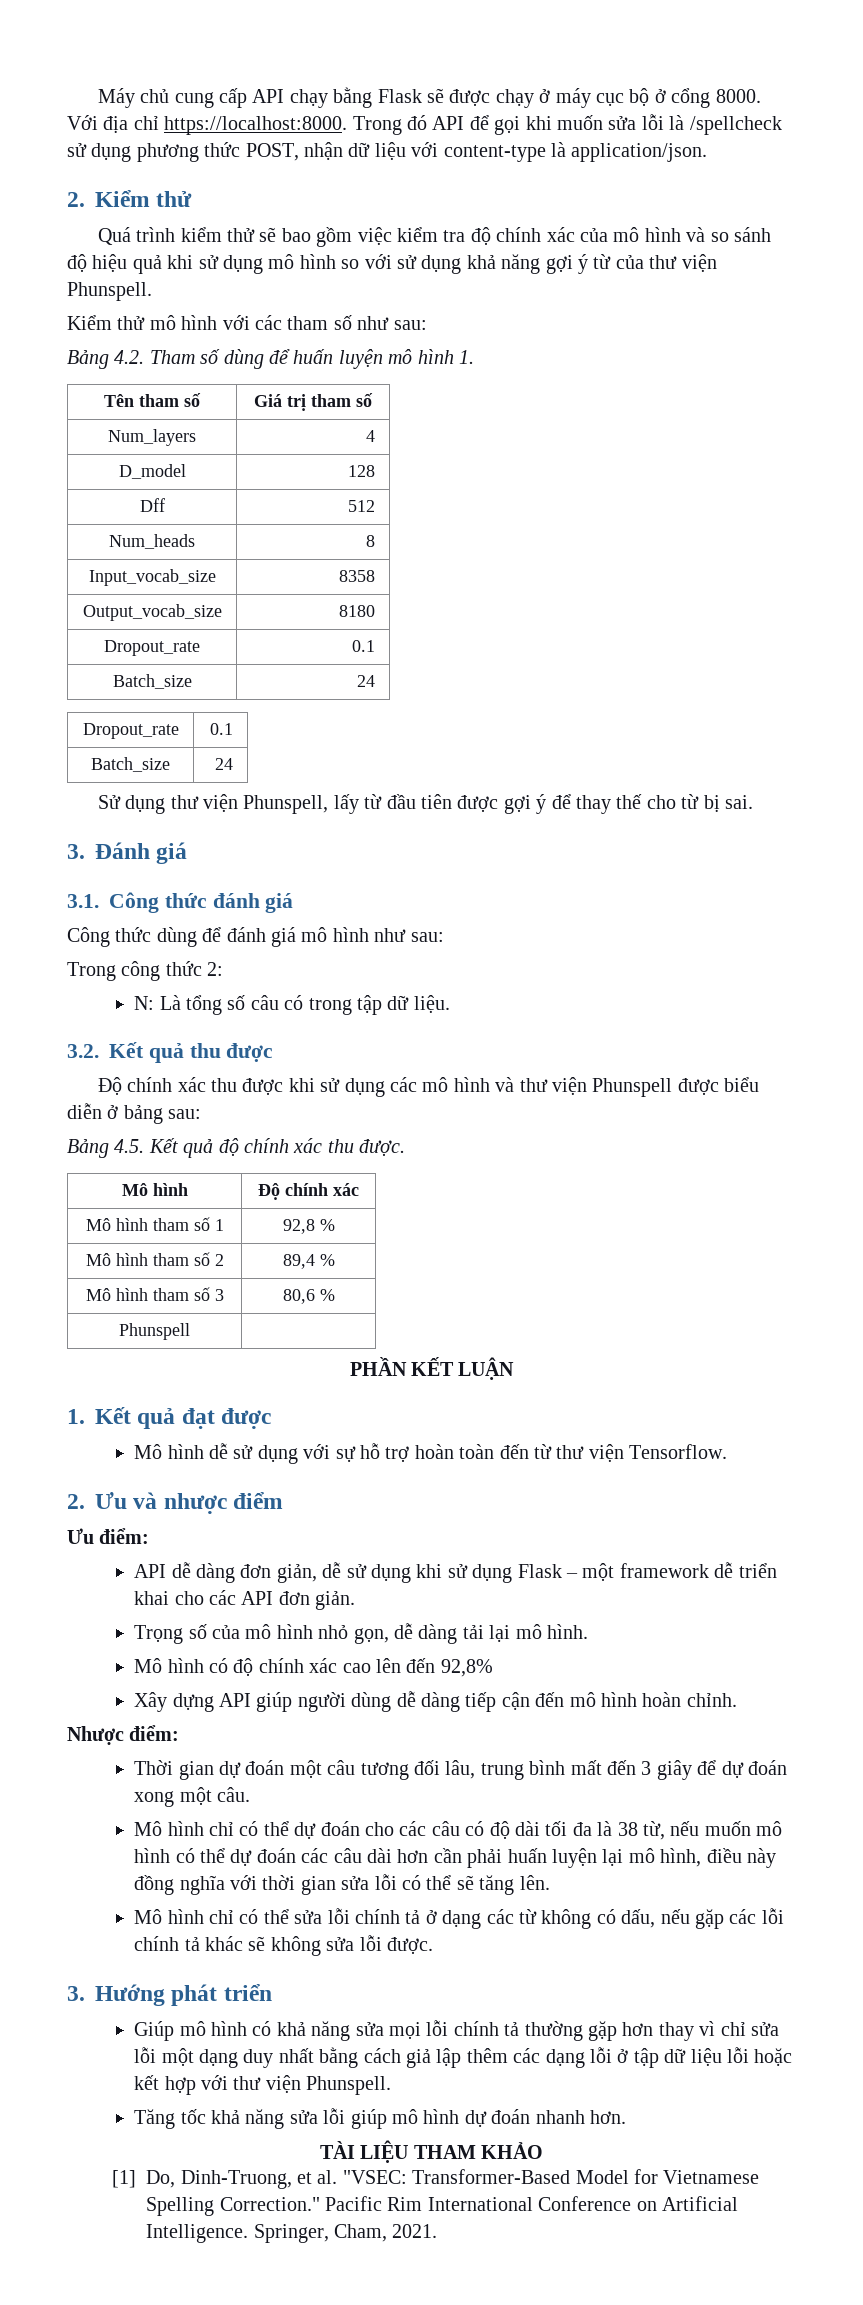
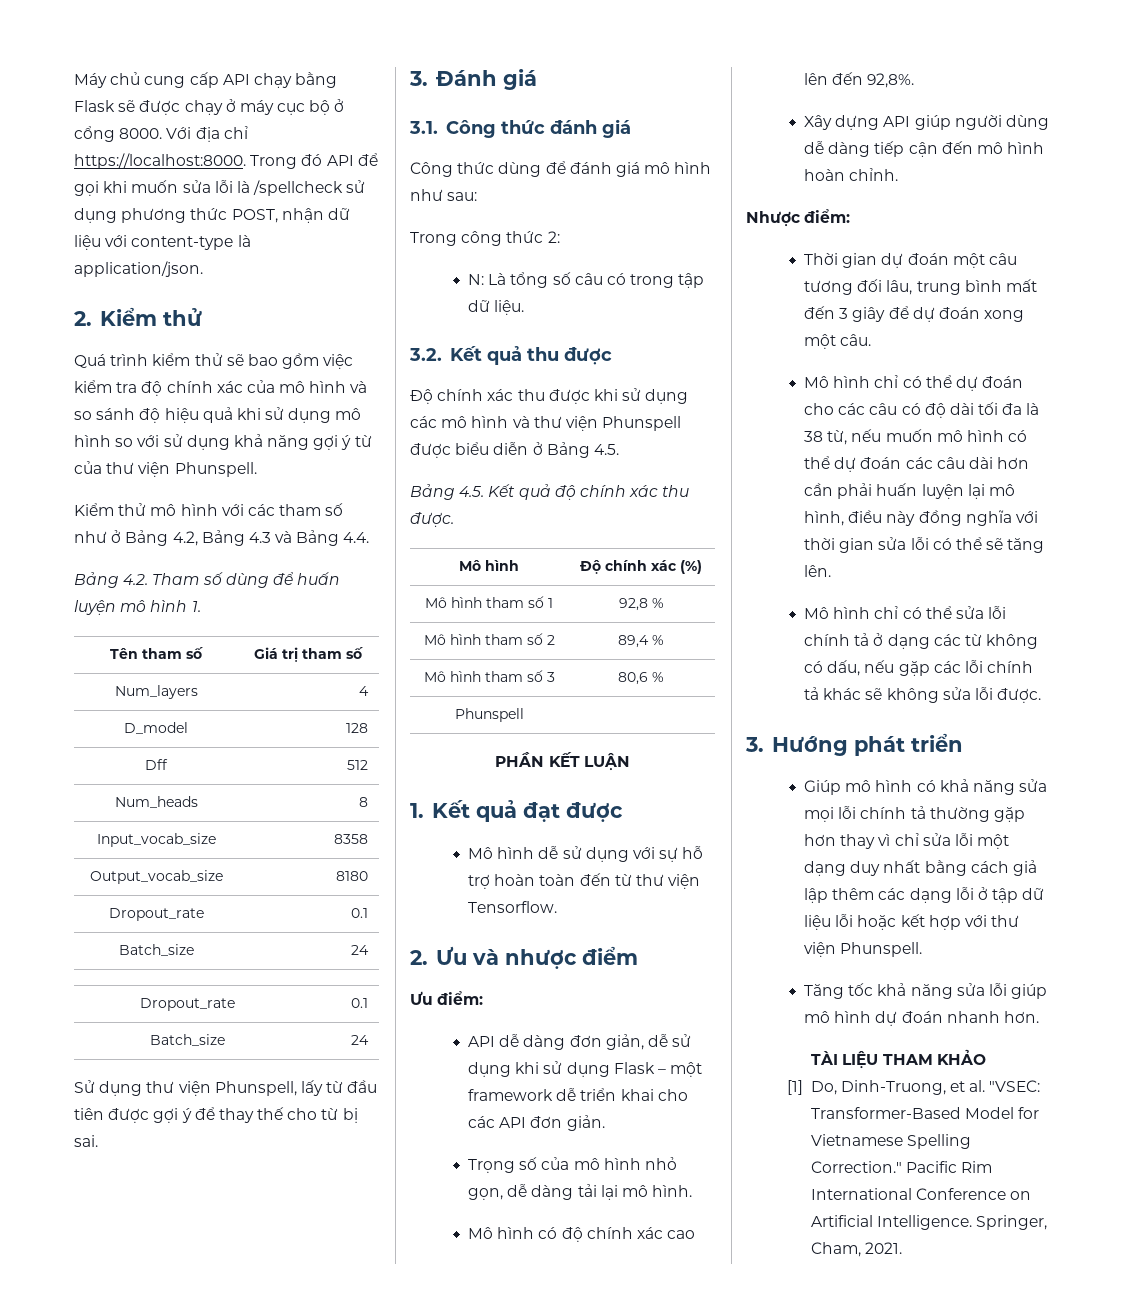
- Kiểm thử mô hình với các tham số như sau:
+ Kiểm thử mô hình với các tham số như ở Bảng 4.2, Bảng 4.3 và Bảng 4.4.
- Độ chính xác thu được khi sử dụng các mô hình và thư viện Phunspell được biểu diễn ở bảng sau:
+ Độ chính xác thu được khi sử dụng các mô hình và thư viện Phunspell được biểu diễn ở Bảng 4.5.
- Mô hình | Độ chính xác
+ Mô hình | Độ chính xác (%)
- Mô hình có độ chính xác cao lên đến 92,8%
+ Mô hình có độ chính xác cao lên đến 92,8%.

